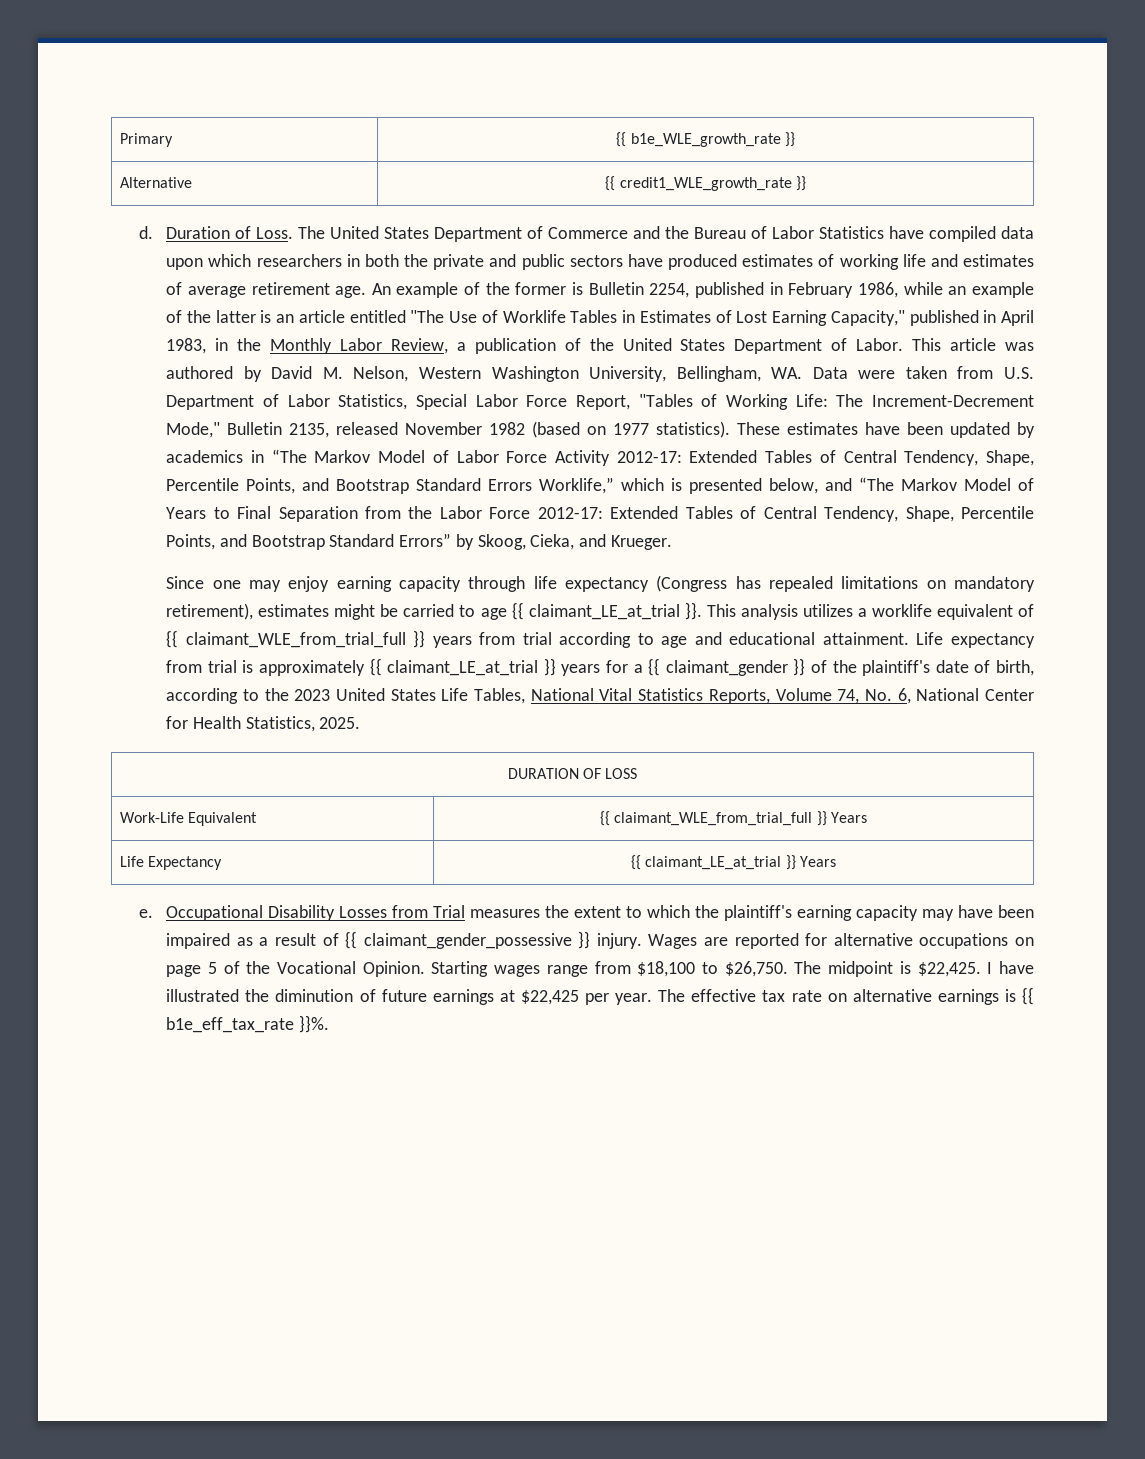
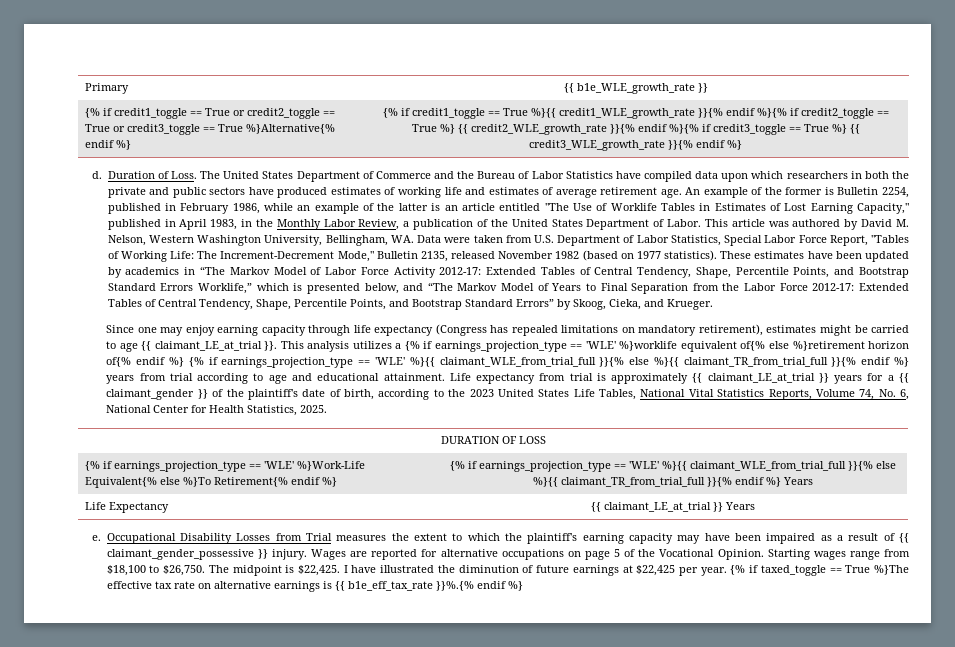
- Alternative | {{ credit1_WLE_growth_rate }}
+ {% if credit1_toggle == True or credit2_toggle == True or credit3_toggle == True %}Alternative{% endif %} | {% if credit1_toggle == True %}{{ credit1_WLE_growth_rate }}{% endif %}{% if credit2_toggle == True %} {{ credit2_WLE_growth_rate }}{% endif %}{% if credit3_toggle == True %} {{ credit3_WLE_growth_rate }}{% endif %}
- This analysis utilizes a worklife equivalent of {{ claimant_WLE_from_trial_full }} years from trial according to age and educational attainment.
+ This analysis utilizes a {% if earnings_projection_type == 'WLE' %}worklife equivalent of{% else %}retirement horizon of{% endif %} {% if earnings_projection_type == 'WLE' %}{{ claimant_WLE_from_trial_full }}{% else %}{{ claimant_TR_from_trial_full }}{% endif %} years from trial according to age and educational attainment.
- Work-Life Equivalent | {{ claimant_WLE_from_trial_full }} Years
+ {% if earnings_projection_type == 'WLE' %}Work-Life Equivalent{% else %}To Retirement{% endif %} | {% if earnings_projection_type == 'WLE' %}{{ claimant_WLE_from_trial_full }}{% else %}{{ claimant_TR_from_trial_full }}{% endif %} Years
- The effective tax rate on alternative earnings is {{ b1e_eff_tax_rate }}%.
+ {% if taxed_toggle == True %}The effective tax rate on alternative earnings is {{ b1e_eff_tax_rate }}%.{% endif %}

